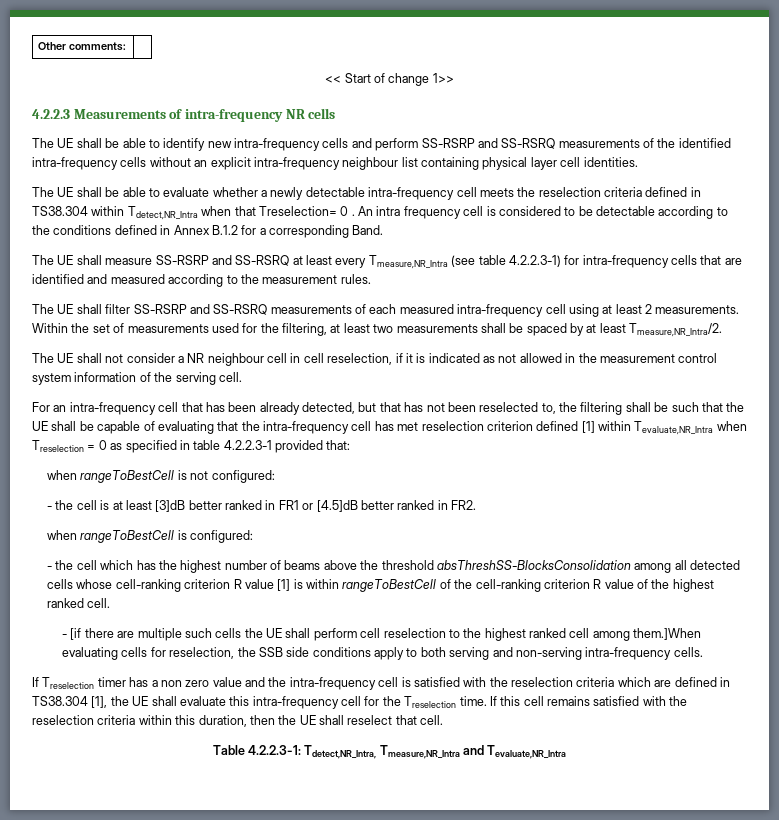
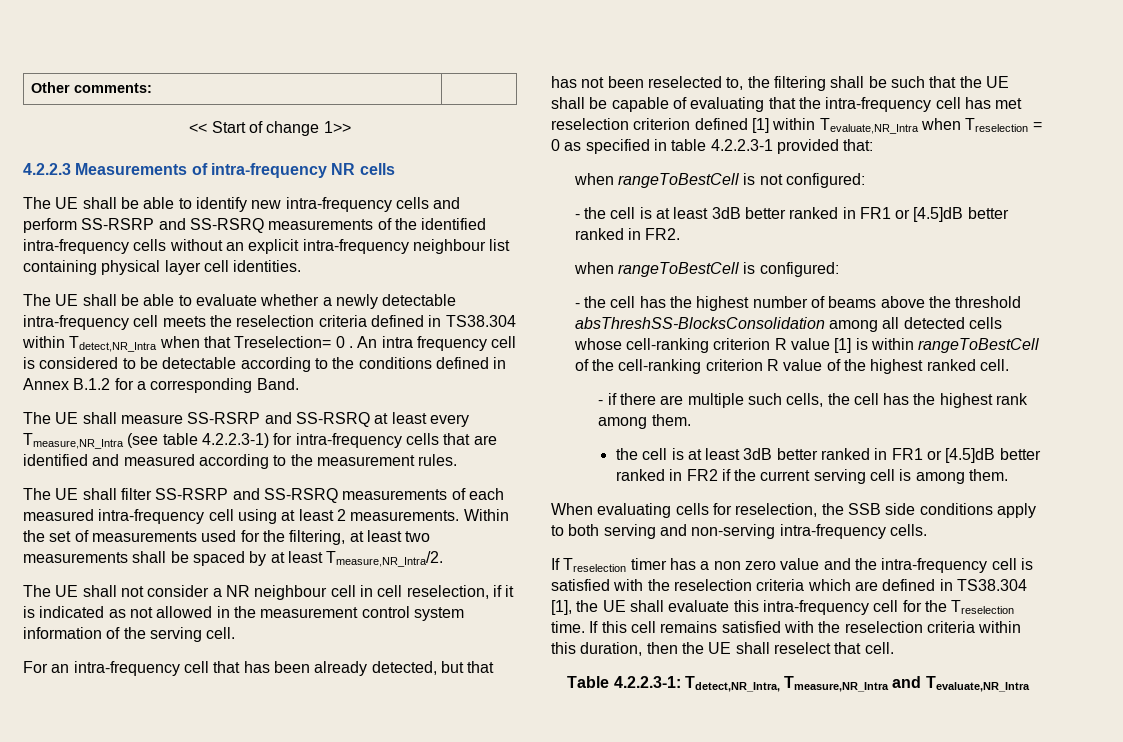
- - the cell is at least [3]dB better ranked in FR1 or [4.5]dB better ranked in FR2.
+ - the cell is at least 3dB better ranked in FR1 or [4.5]dB better ranked in FR2.
- - the cell which has the highest number of beams above the threshold absThreshSS-BlocksConsolidation among all detected cells whose cell-ranking criterion R value [1] is within rangeToBestCell of the cell-ranking criterion R value of the highest ranked cell.
+ - the cell has the highest number of beams above the threshold absThreshSS-BlocksConsolidation among all detected cells whose cell-ranking criterion R value [1] is within rangeToBestCell of the cell-ranking criterion R value of the highest ranked cell.
- - [if there are multiple such cells the UE shall perform cell reselection to the highest ranked cell among them.]When evaluating cells for reselection, the SSB side conditions apply to both serving and non-serving intra-frequency cells.
+ - if there are multiple such cells, the cell has the highest rank among them.
+ the cell is at least 3dB better ranked in FR1 or [4.5]dB better ranked in FR2 if the current serving cell is among them.
+ When evaluating cells for reselection, the SSB side conditions apply to both serving and non-serving intra-frequency cells.

